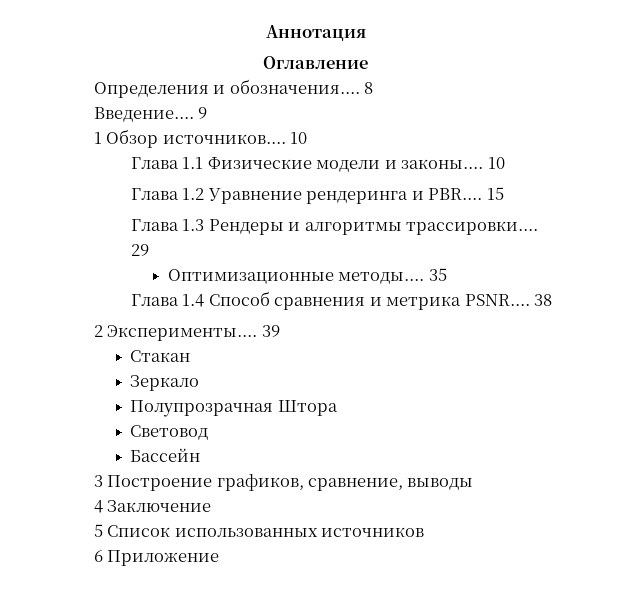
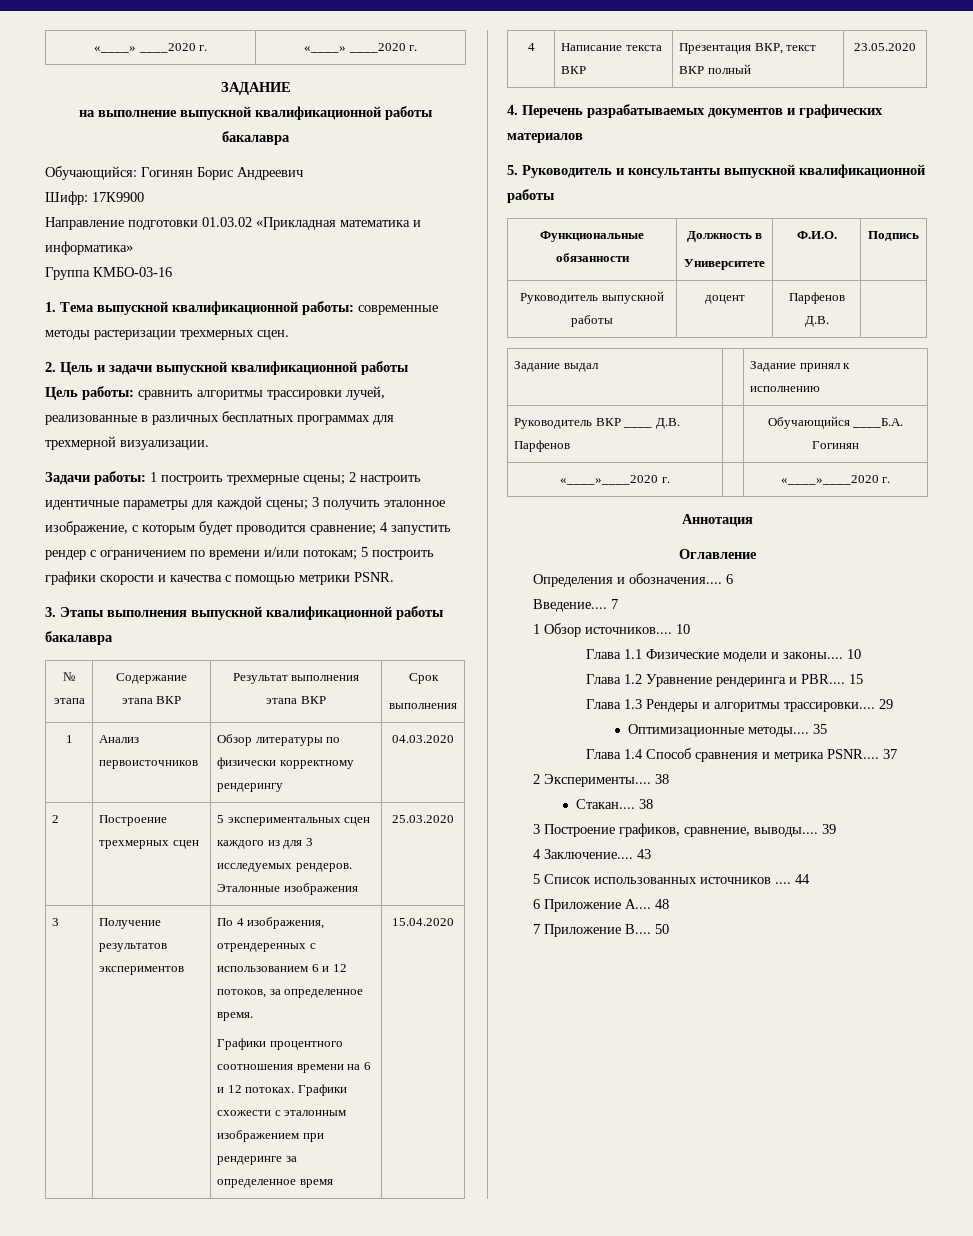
+ «____» ____2020 г. | «____» ____2020 г.
+ ЗАДАНИЕ
+ на выполнение выпускной квалификационной работы бакалавра
+ Обучающийся: Гогинян Борис Андреевич
+ Шифр: 17К9900
+ Направление подготовки 01.03.02 «Прикладная математика и информатика»
+ Группа КМБО-03-16
+ 1. Тема выпускной квалификационной работы: современные методы растеризации трехмерных сцен.
+ 2. Цель и задачи выпускной квалификационной работы
+ Цель работы: сравнить алгоритмы трассировки лучей, реализованные в различных бесплатных программах для трехмерной визуализации.
+ Задачи работы: 1 построить трехмерные сцены; 2 настроить идентичные параметры для каждой сцены; 3 получить эталонное изображение, с которым будет проводится сравнение; 4 запустить рендер с ограничением по времени и/или потокам; 5 построить графики скорости и качества с помощью метрики PSNR.
+ 3. Этапы выполнения выпускной квалификационной работы бакалавра
+ № этапа | Содержание этапа ВКР | Результат выполнения этапа ВКР | Срок
+ выполнения
+ 1 | Анализ первоисточников | Обзор литературы по физически корректному рендерингу | 04.03.2020
+ 2 | Построение трехмерных сцен | 5 экспериментальных сцен каждого из для 3 исследуемых рендеров. Эталонные изображения | 25.03.2020
+ 3 | Получение результатов экспериментов | По 4 изображения, отрендеренных с использованием 6 и 12 потоков, за определенное время.
+ Графики процентного соотношения времени на 6 и 12 потоках. Графики схожести с эталонным изображением при рендеринге за определенное время | 15.04.2020
+ 4 | Написание текста ВКР | Презентация ВКР, текст ВКР полный | 23.05.2020
+ 4. Перечень разрабатываемых документов и графических материалов
+ 5. Руководитель и консультанты выпускной квалификационной работы
+ Функциональные обязанности | Должность в
+ Университете | Ф.И.О. | Подпись
+ Руководитель выпускной работы | доцент | Парфенов Д.В. |
+ Задание выдал | | Задание принял к исполнению
+ Руководитель ВКР ____ Д.В. Парфенов | | Обучающийся ____Б.А. Гогинян
+ «____»____2020 г. | | «____»____2020 г.
- Определения и обозначения.... 8
+ Определения и обозначения.... 6
- Введение.... 9
+ Введение.... 7
- 38
+ 37
- 2 Эксперименты.... 39
- Стакан
- Зеркало
- Полупрозрачная Штора
- Световод
- Бассейн
+ 2 Эксперименты.... 38
+ Стакан.... 38
- 3 Построение графиков, сравнение, выводы
- 4 Заключение
+ 3 Построение графиков, сравнение, выводы.... 39
+ 4 Заключение.... 43
- 5 Список использованных источников
+ 5 Список использованных источников .... 44
- 6 Приложение
+ 6 Приложение A.... 48
+ 7 Приложение B.... 50

